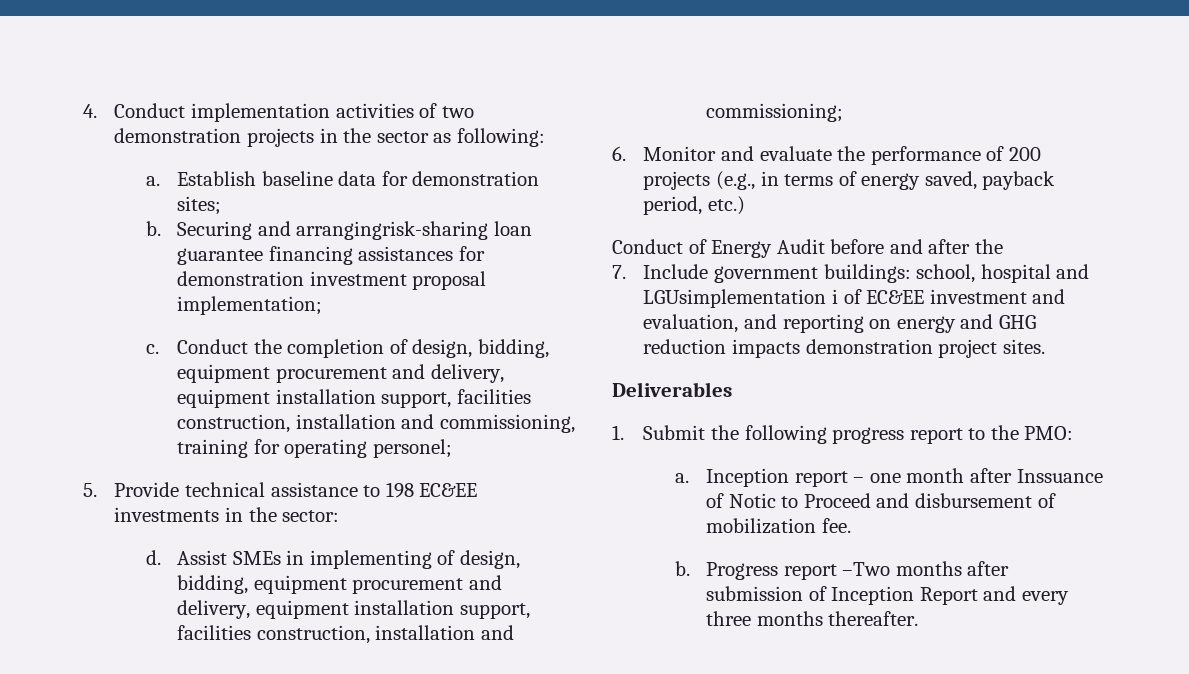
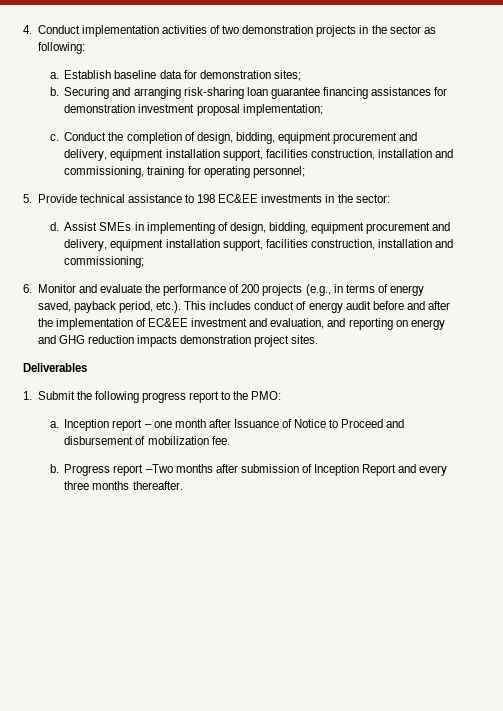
- Securing and arrangingrisk-sharing loan guarantee financing assistances for demonstration investment proposal implementation;
+ Securing and arranging risk-sharing loan guarantee financing assistances for demonstration investment proposal implementation;
- Conduct the completion of design, bidding, equipment procurement and delivery, equipment installation support, facilities construction, installation and commissioning, training for operating personel;
+ Conduct the completion of design, bidding, equipment procurement and delivery, equipment installation support, facilities construction, installation and commissioning, training for operating personnel;
- 6. Monitor and evaluate the performance of 200 projects (e.g., in terms of energy saved, payback period, etc.)
- Conduct of Energy Audit before and after the
- 7. Include government buildings: school, hospital and LGUsimplementation i of EC&EE investment and evaluation, and reporting on energy and GHG reduction impacts demonstration project sites.
+ 6. Monitor and evaluate the performance of 200 projects (e.g., in terms of energy saved, payback period, etc.). This includes conduct of energy audit before and after the implementation of EC&EE investment and evaluation, and reporting on energy and GHG reduction impacts demonstration project sites.
- Inception report – one month after Inssuance of Notic to Proceed and disbursement of mobilization fee.
+ Inception report – one month after Issuance of Notice to Proceed and disbursement of mobilization fee.

